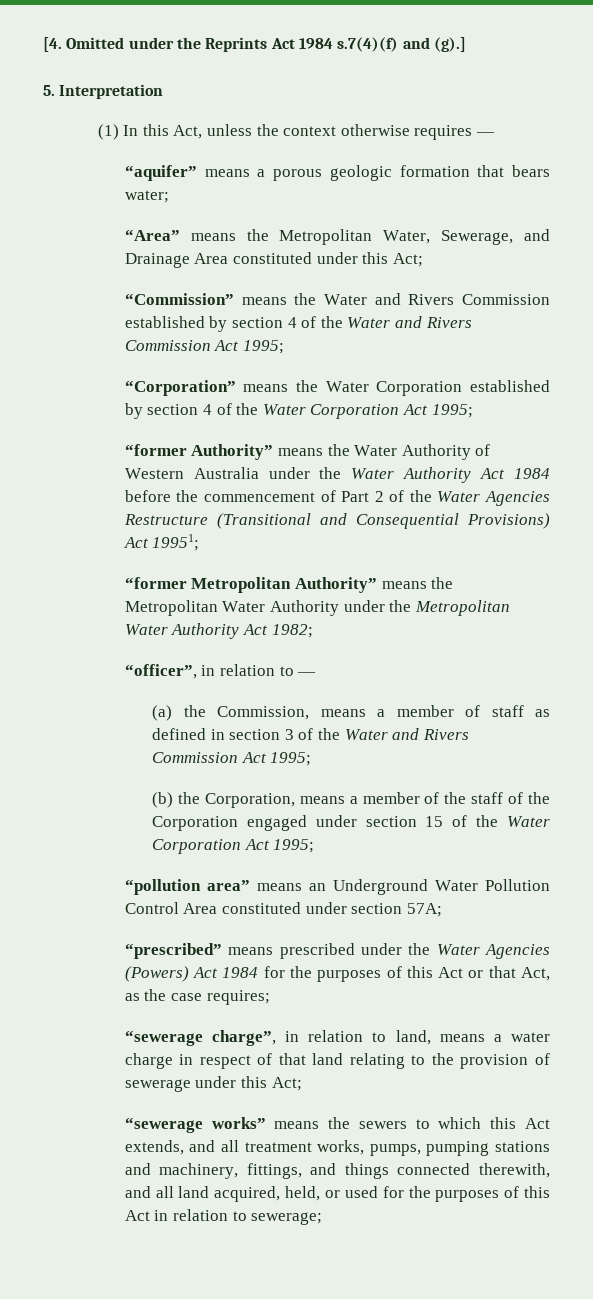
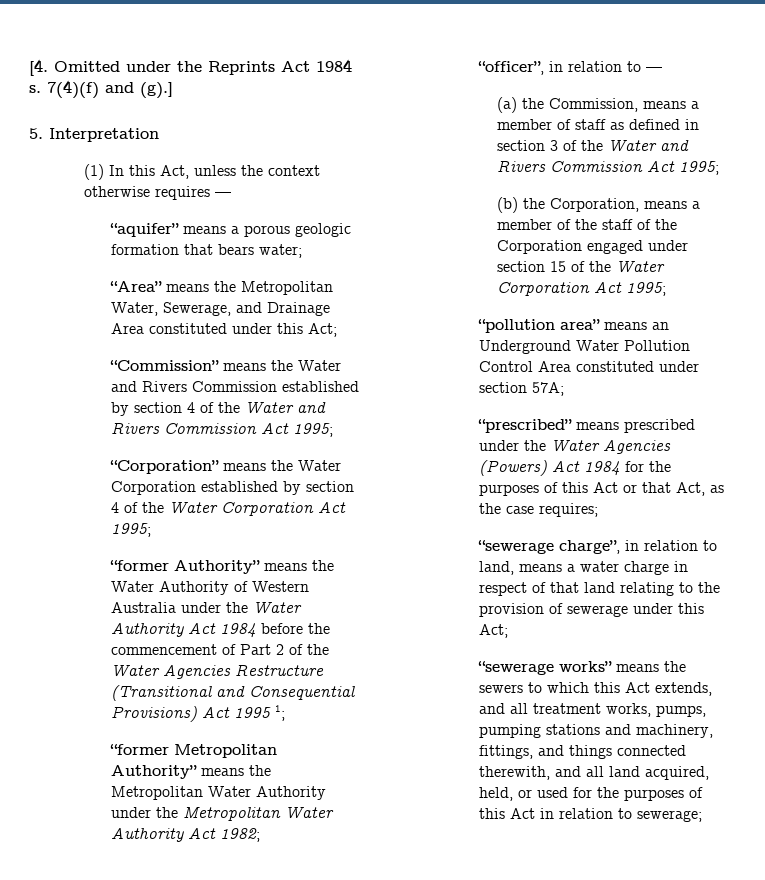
- [4. Omitted under the Reprints Act 1984 s.7(4)(f) and (g).]
+ [4. Omitted under the Reprints Act 1984 s. 7(4)(f) and (g).]
- “former Authority” means the Water Authority of Western Australia under the Water Authority Act 1984 before the commencement of Part 2 of the Water Agencies Restructure (Transitional and Consequential Provisions) Act 19951;
+ “former Authority” means the Water Authority of Western Australia under the Water Authority Act 1984 before the commencement of Part 2 of the Water Agencies Restructure (Transitional and Consequential Provisions) Act 1995 1;

